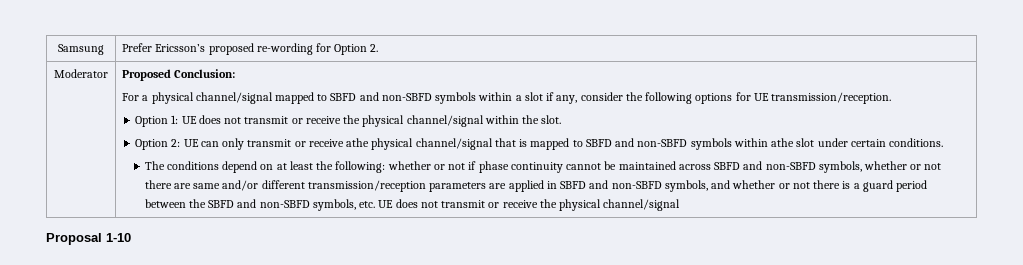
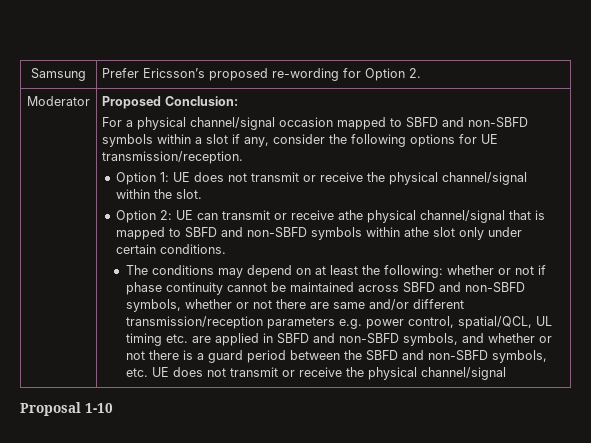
- For a physical channel/signal mapped to SBFD and non-SBFD symbols within a slot if any, consider the following options for UE transmission/reception.
+ For a physical channel/signal occasion mapped to SBFD and non-SBFD symbols within a slot if any, consider the following options for UE transmission/reception.
- Option 2: UE can only transmit or receive athe physical channel/signal that is mapped to SBFD and non-SBFD symbols within athe slot under certain conditions.
+ Option 2: UE can transmit or receive athe physical channel/signal that is mapped to SBFD and non-SBFD symbols within athe slot only under certain conditions.
- The conditions depend on at least the following:
+ The conditions may depend on at least the following:
- whether or not if phase continuity cannot be maintained across SBFD and non-SBFD symbols, whether or not there are same and/or different transmission/reception parameters are applied in SBFD and non-SBFD symbols, and whether or not there is a guard period between the SBFD and non-SBFD symbols, etc. UE does not transmit or receive the physical channel/signal
+ whether or not if phase continuity cannot be maintained across SBFD and non-SBFD symbols, whether or not there are same and/or different transmission/reception parameters e.g. power control, spatial/QCL, UL timing etc. are applied in SBFD and non-SBFD symbols, and whether or not there is a guard period between the SBFD and non-SBFD symbols, etc. UE does not transmit or receive the physical channel/signal

